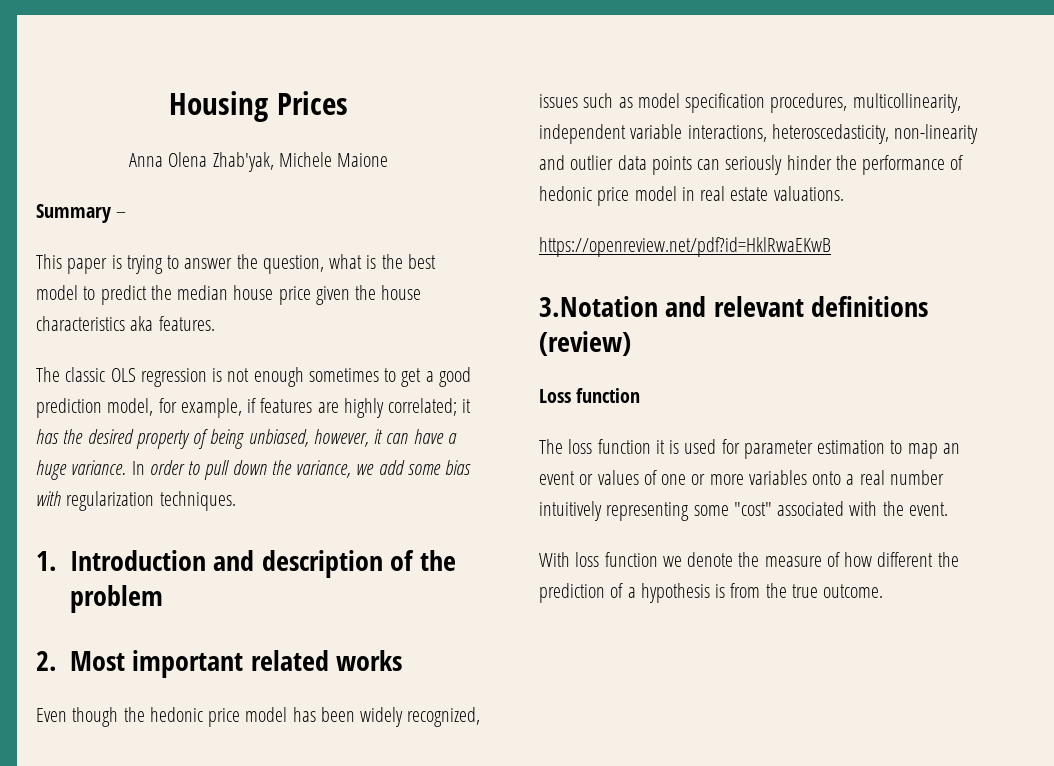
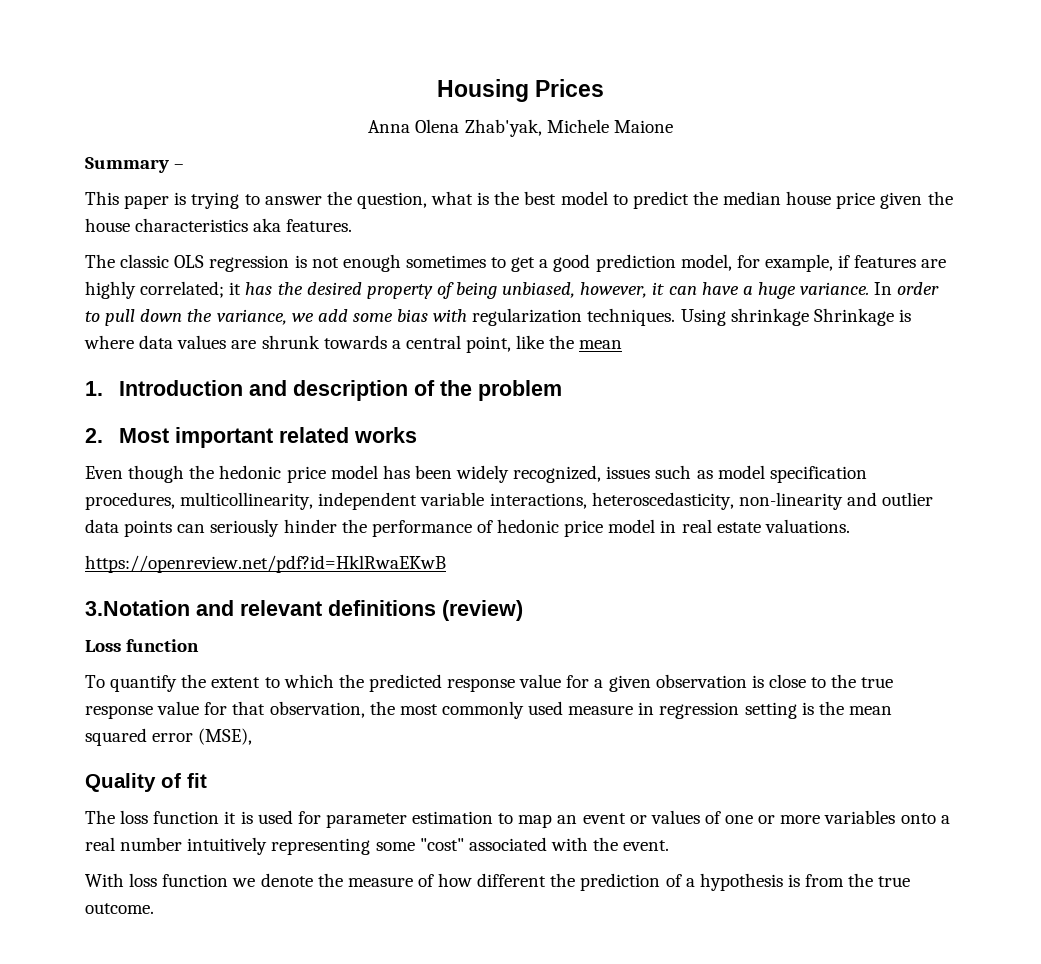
+ Using shrinkage Shrinkage is where data values are shrunk towards a central point, like the mean
+ To quantify the extent to which the predicted response value for a given observation is close to the true response value for that observation, the most commonly used measure in regression setting is the mean squared error (MSE),
+ Quality of fit

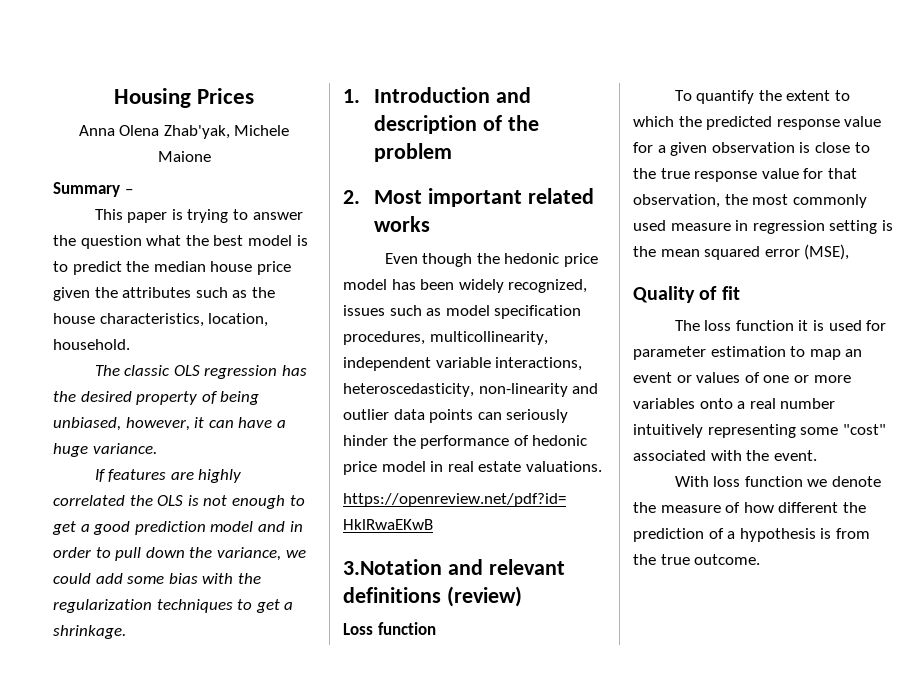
- This paper is trying to answer the question, what is the best model to predict the median house price given the house characteristics aka features.
- The classic OLS regression is not enough sometimes to get a good prediction model, for example, if features are highly correlated; it has the desired property of being unbiased, however, it can have a huge variance. In order to pull down the variance, we add some bias with regularization techniques. Using shrinkage Shrinkage is where data values are shrunk towards a central point, like the mean
+ This paper is trying to answer the question what the best model is to predict the median house price given the attributes such as the house characteristics, location, household.
+ The classic OLS regression has the desired property of being unbiased, however, it can have a huge variance.
+ If features are highly correlated the OLS is not enough to get a good prediction model and in order to pull down the variance, we could add some bias with the regularization techniques to get a shrinkage.

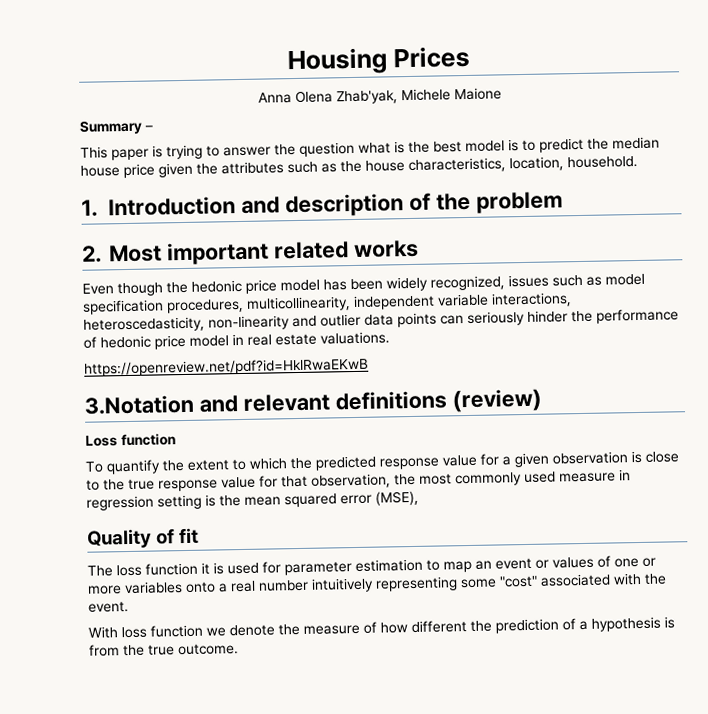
- This paper is trying to answer the question what the best model is to predict the median house price given the attributes such as the house characteristics, location, household.
+ This paper is trying to answer the question what is the best model is to predict the median house price given the attributes such as the house characteristics, location, household.
- The classic OLS regression has the desired property of being unbiased, however, it can have a huge variance.
- If features are highly correlated the OLS is not enough to get a good prediction model and in order to pull down the variance, we could add some bias with the regularization techniques to get a shrinkage.

